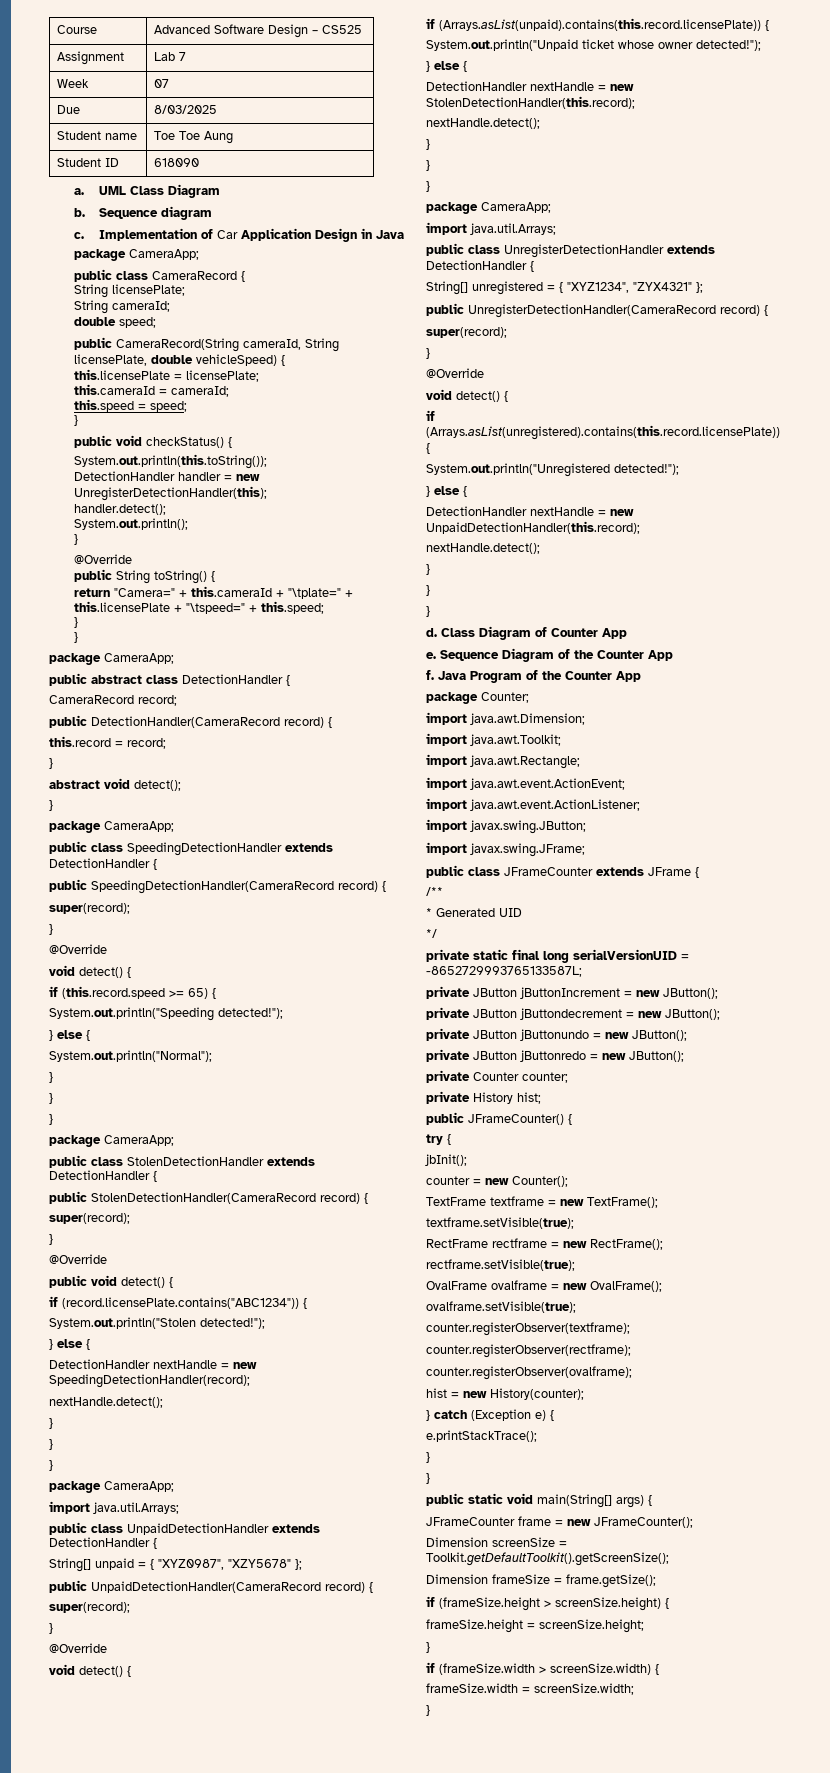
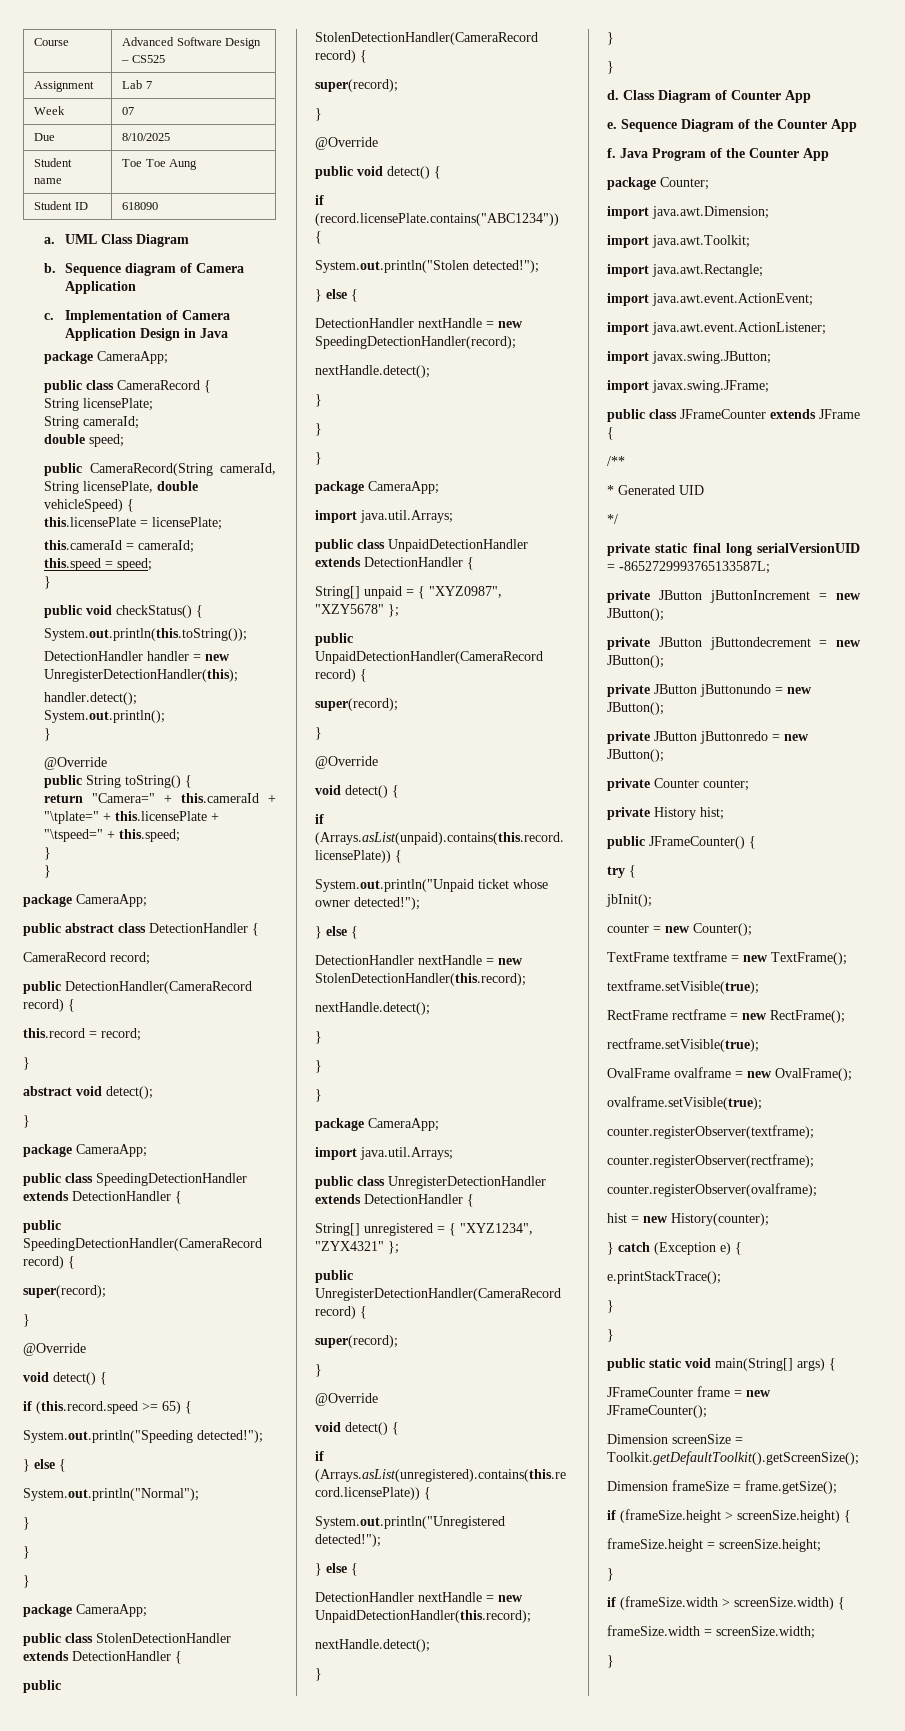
- Due | 8/03/2025
+ Due | 8/10/2025
- Sequence diagram
+ Sequence diagram of Camera Application
- Implementation of Car Application Design in Java
+ Implementation of Camera Application Design in Java

